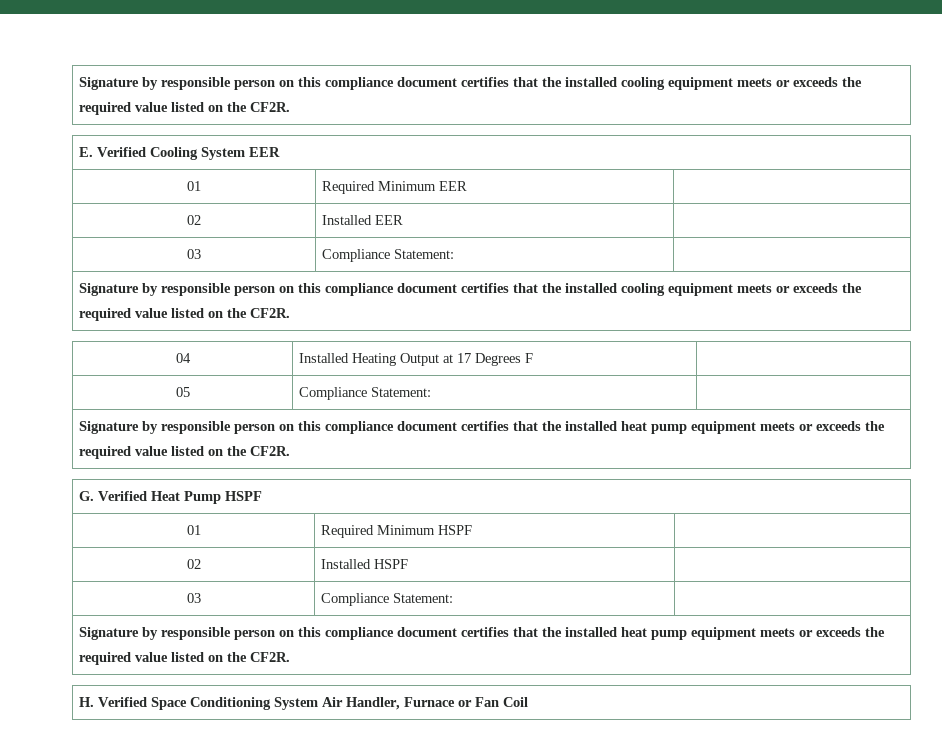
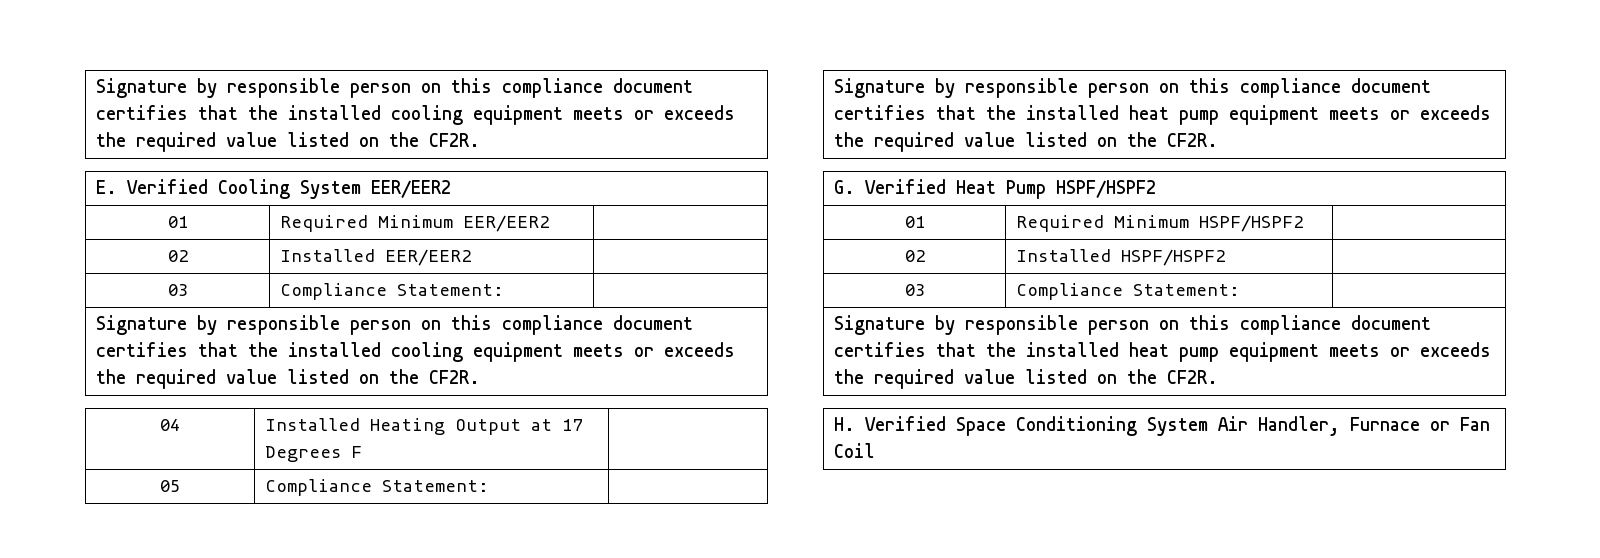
- E. Verified Cooling System EER
- 01 | Required Minimum EER |
- 02 | Installed EER |
+ E. Verified Cooling System EER/EER2
+ 01 | Required Minimum EER/EER2 |
+ 02 | Installed EER/EER2 |
- G. Verified Heat Pump HSPF
- 01 | Required Minimum HSPF |
- 02 | Installed HSPF |
+ G. Verified Heat Pump HSPF/HSPF2
+ 01 | Required Minimum HSPF/HSPF2 |
+ 02 | Installed HSPF/HSPF2 |

